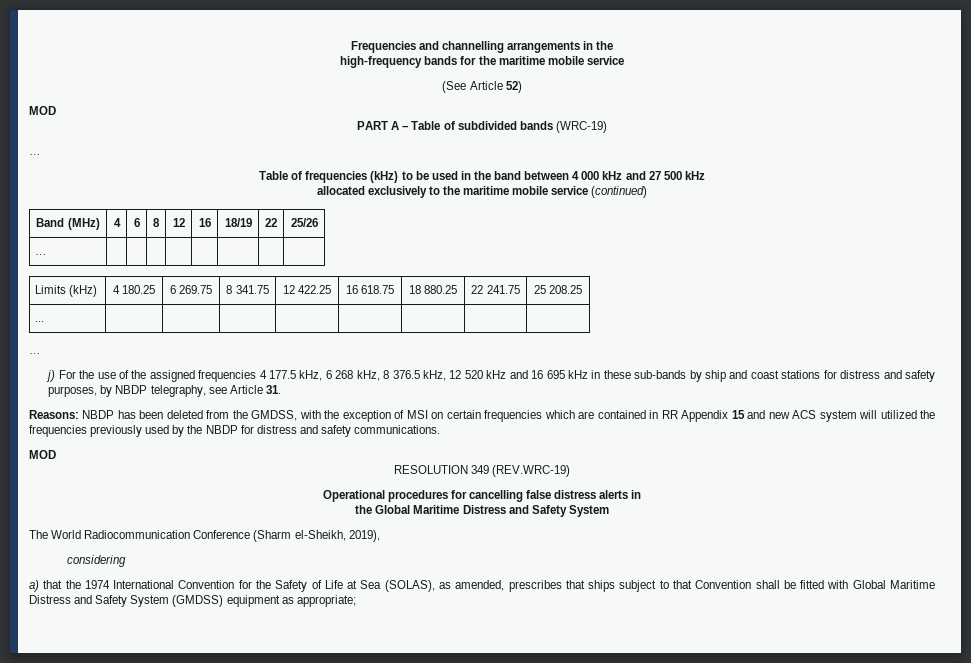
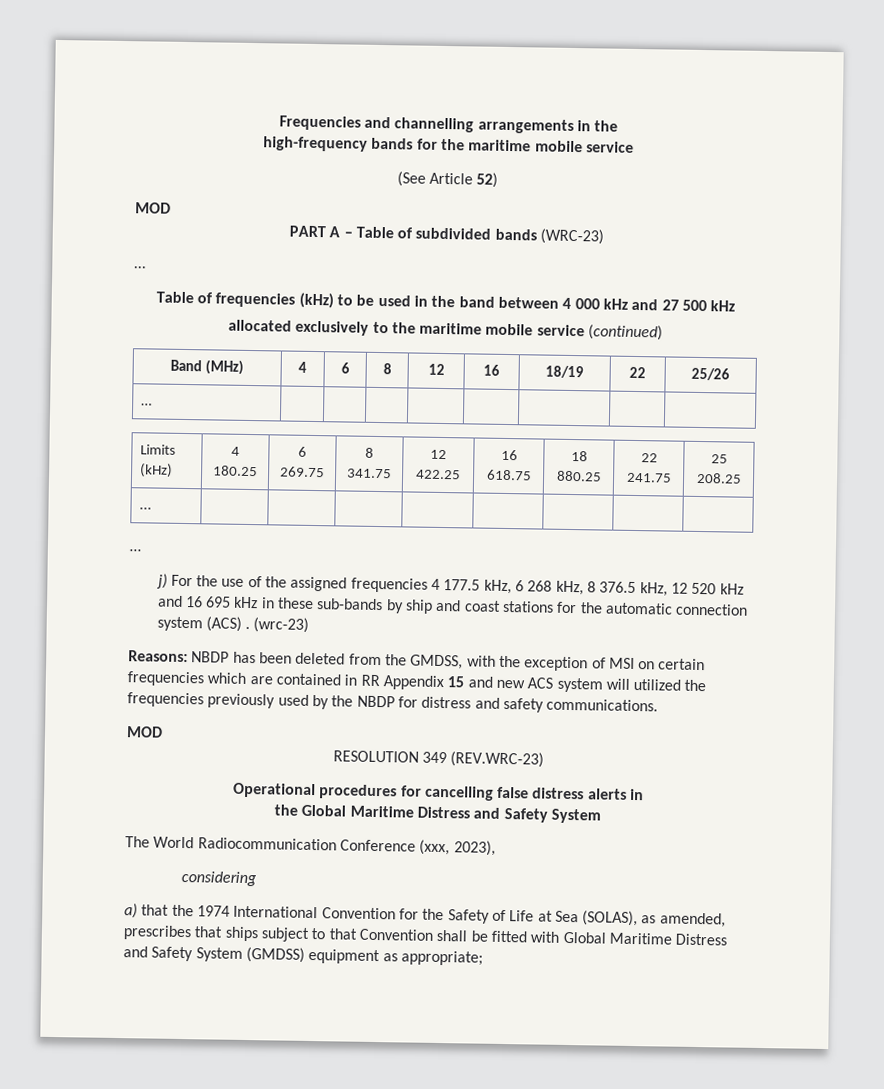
- PART A – Table of subdivided bands (WRC-19)
+ PART A – Table of subdivided bands (WRC-23)
- j) For the use of the assigned frequencies 4 177.5 kHz, 6 268 kHz, 8 376.5 kHz, 12 520 kHz and 16 695 kHz in these sub-bands by ship and coast stations for distress and safety purposes, by NBDP telegraphy, see Article 31.
+ j) For the use of the assigned frequencies 4 177.5 kHz, 6 268 kHz, 8 376.5 kHz, 12 520 kHz and 16 695 kHz in these sub-bands by ship and coast stations for the automatic connection system (ACS) . (wrc-23)
- RESOLUTION 349 (REV.WRC-19)
+ RESOLUTION 349 (REV.WRC-23)
- The World Radiocommunication Conference (Sharm el-Sheikh, 2019),
+ The World Radiocommunication Conference (xxx, 2023),

